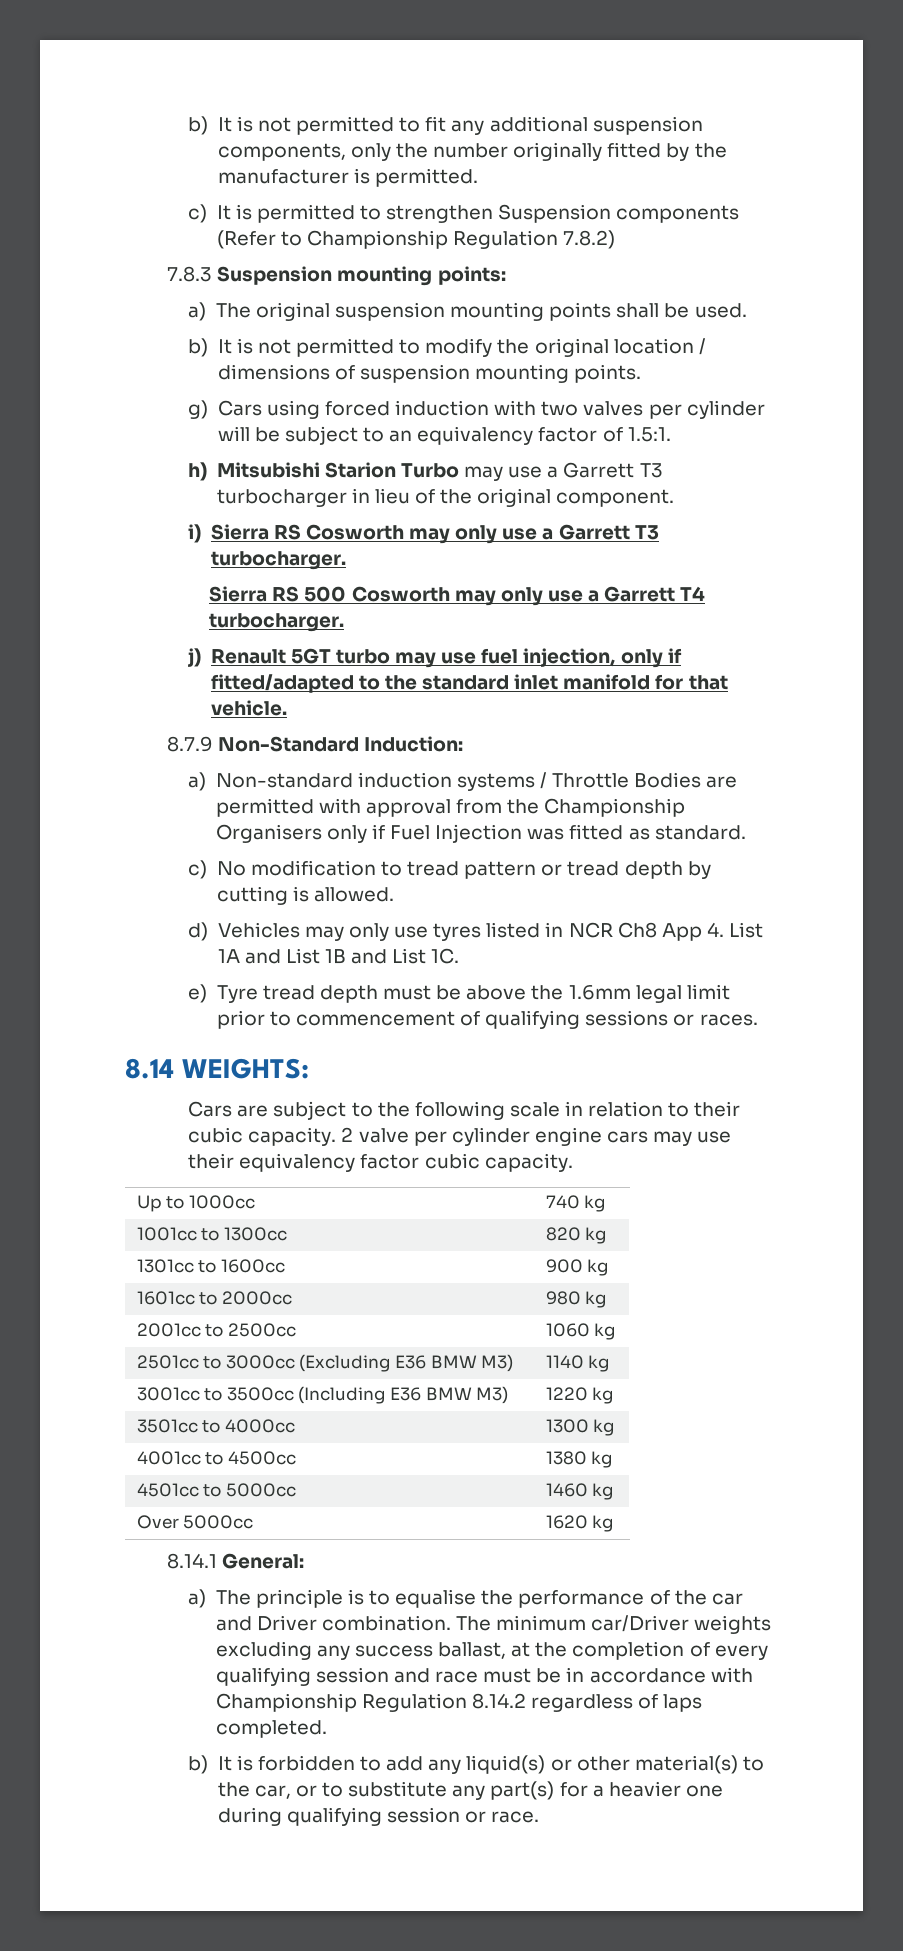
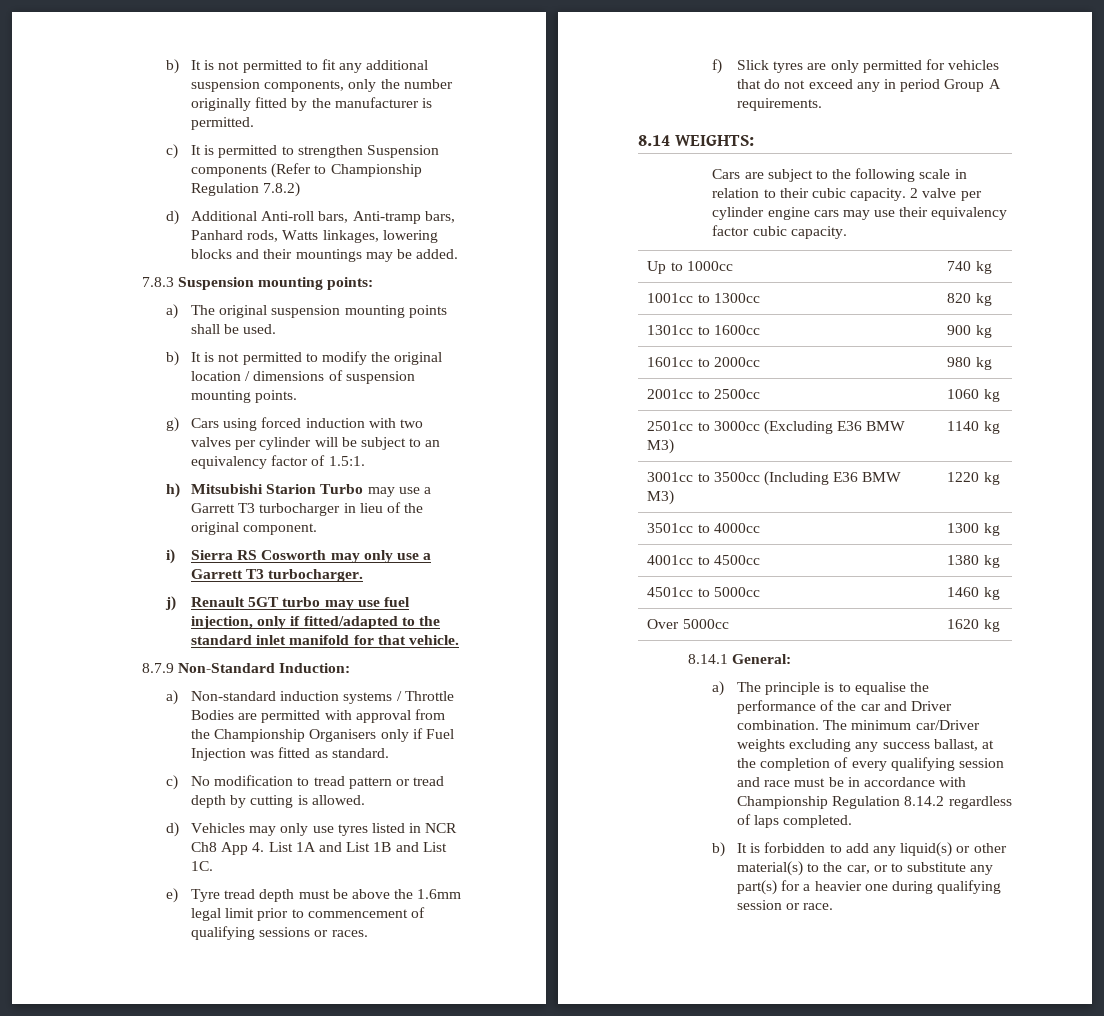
+ d) Additional Anti-roll bars, Anti-tramp bars, Panhard rods, Watts linkages, lowering blocks and their mountings may be added.
- Sierra RS 500 Cosworth may only use a Garrett T4 turbocharger.
+ f) Slick tyres are only permitted for vehicles that do not exceed any in period Group A requirements.

